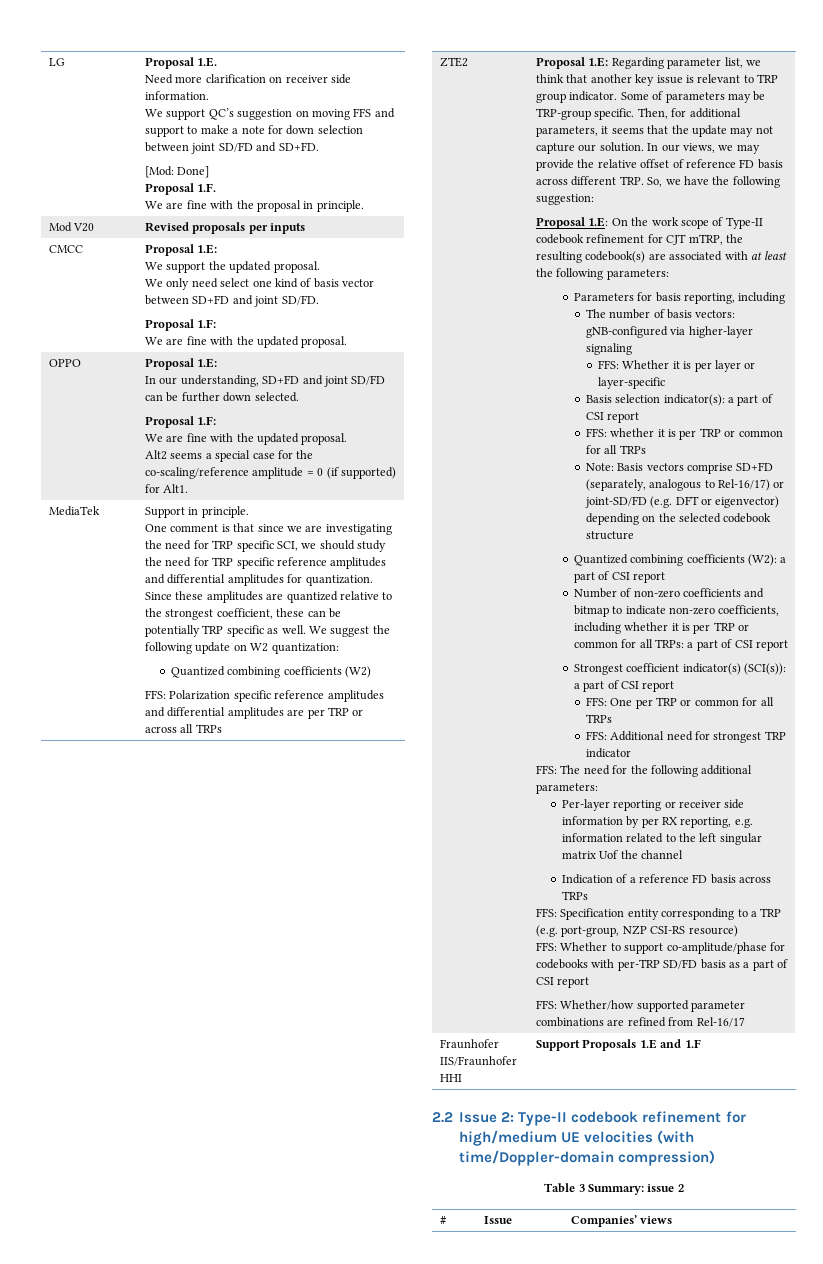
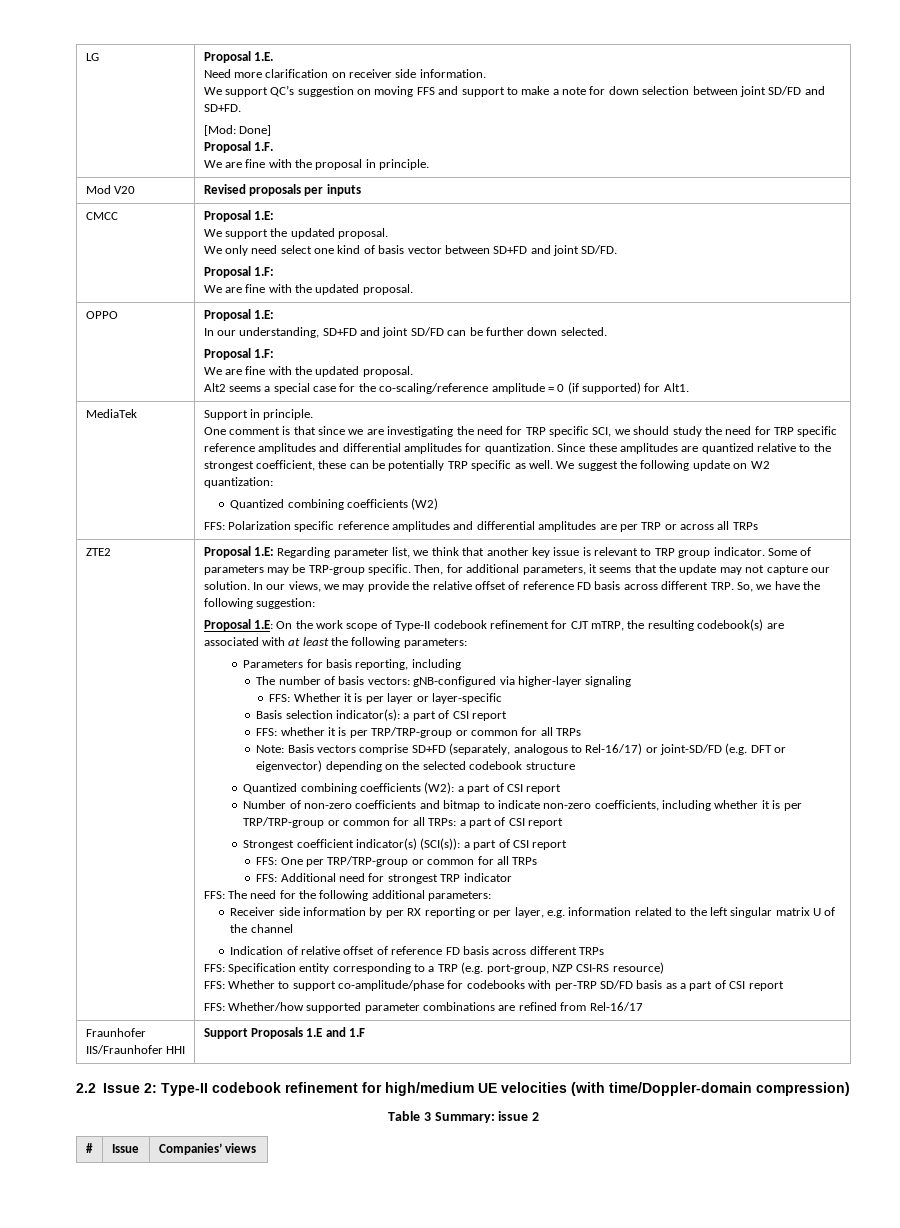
- FFS: whether it is per TRP or common for all TRPs
+ FFS: whether it is per TRP/TRP-group or common for all TRPs
- Number of non-zero coefficients and bitmap to indicate non-zero coefficients, including whether it is per TRP or common for all TRPs: a part of CSI report
+ Number of non-zero coefficients and bitmap to indicate non-zero coefficients, including whether it is per TRP/TRP-group or common for all TRPs: a part of CSI report
- FFS: One per TRP or common for all TRPs
+ FFS: One per TRP/TRP-group or common for all TRPs
- Per-layer reporting or receiver side information by per RX reporting, e.g. information related to the left singular matrix Uof the channel
+ Receiver side information by per RX reporting or per layer, e.g. information related to the left singular matrix U of the channel
- Indication of a reference FD basis across TRPs
+ Indication of relative offset of reference FD basis across different TRPs

